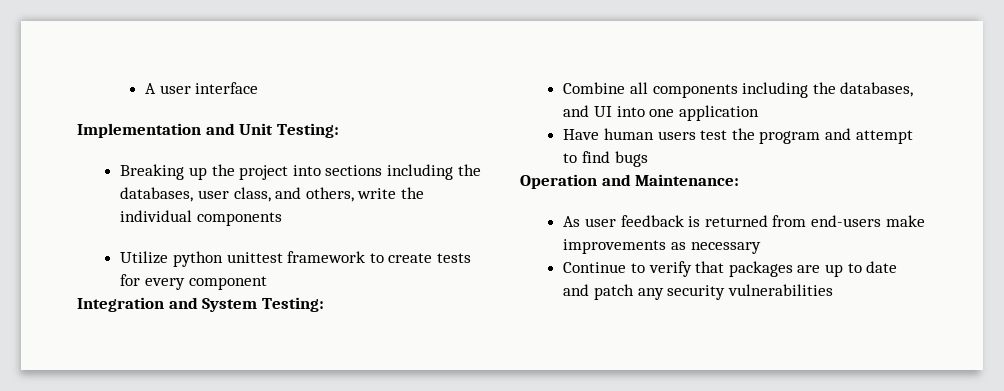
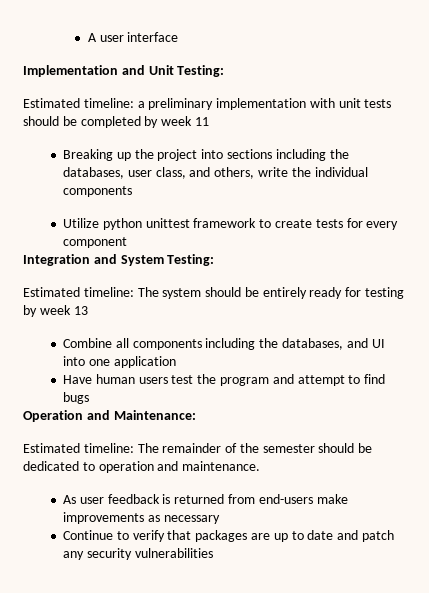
+ Estimated timeline: a preliminary implementation with unit tests should be completed by week 11
+ Estimated timeline: The system should be entirely ready for testing by week 13
+ Estimated timeline: The remainder of the semester should be dedicated to operation and maintenance.

